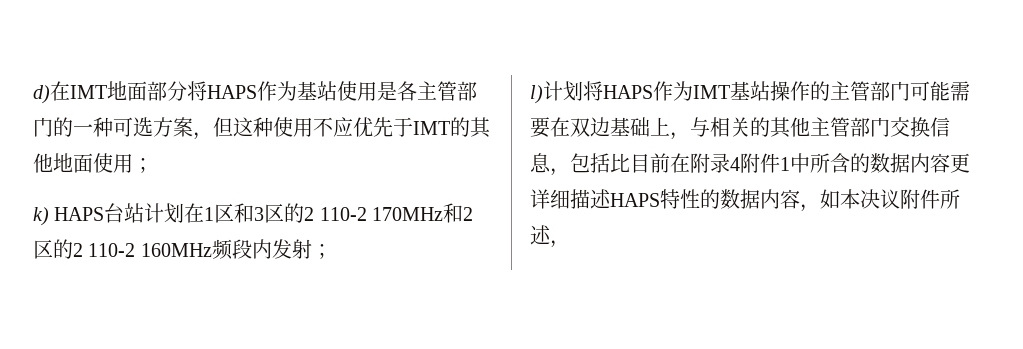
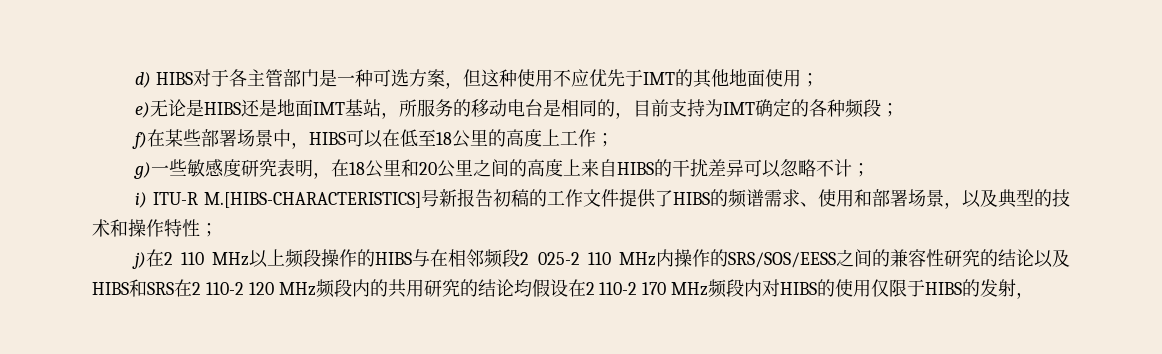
- d)在IMT地面部分将HAPS作为基站使用是各主管部门的一种可选方案，但这种使用不应优先于IMT的其他地面使用；
+ d) HIBS对于各主管部门是一种可选方案，但这种使用不应优先于IMT的其他地面使用；
- k) HAPS台站计划在1区和3区的2 110-2 170MHz和2区的2 110-2 160MHz频段内发射；
- l)计划将HAPS作为IMT基站操作的主管部门可能需要在双边基础上，与相关的其他主管部门交换信息，包括比目前在附录4附件1中所含的数据内容更详细描述HAPS特性的数据内容，如本决议附件所述，
+ e)无论是HIBS还是地面IMT基站，所服务的移动电台是相同的，目前支持为IMT确定的各种频段；
+ f)在某些部署场景中，HIBS可以在低至18公里的高度上工作；
+ g)一些敏感度研究表明，在18公里和20公里之间的高度上来自HIBS的干扰差异可以忽略不计；
+ i) ITU-R M.[HIBS-CHARACTERISTICS]号新报告初稿的工作文件提供了HIBS的频谱需求、使用和部署场景，以及典型的技术和操作特性；
+ j)在2 110 MHz以上频段操作的HIBS与在相邻频段2 025-2 110 MHz内操作的SRS/SOS/EESS之间的兼容性研究的结论以及HIBS和SRS在2 110-2 120 MHz频段内的共用研究的结论均假设在2 110-2 170 MHz频段内对HIBS的使用仅限于HIBS的发射，

